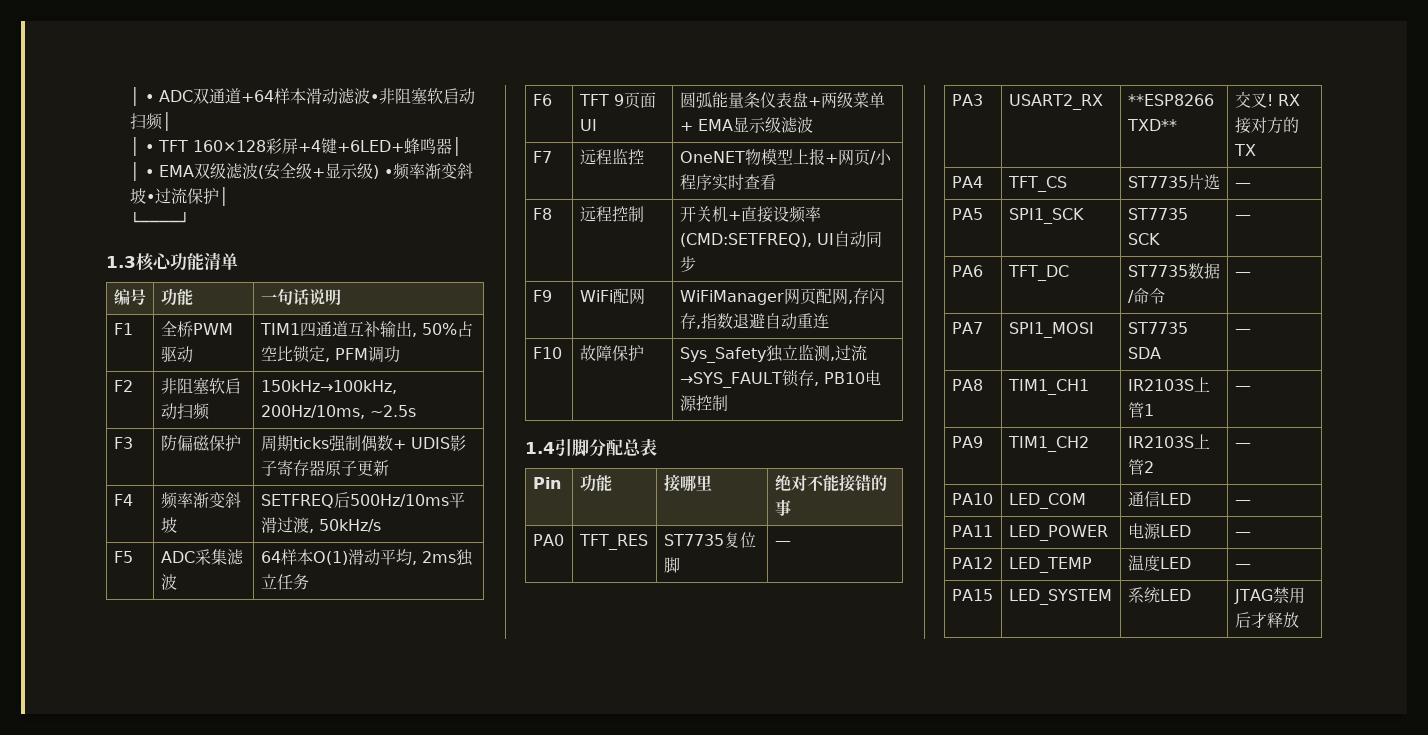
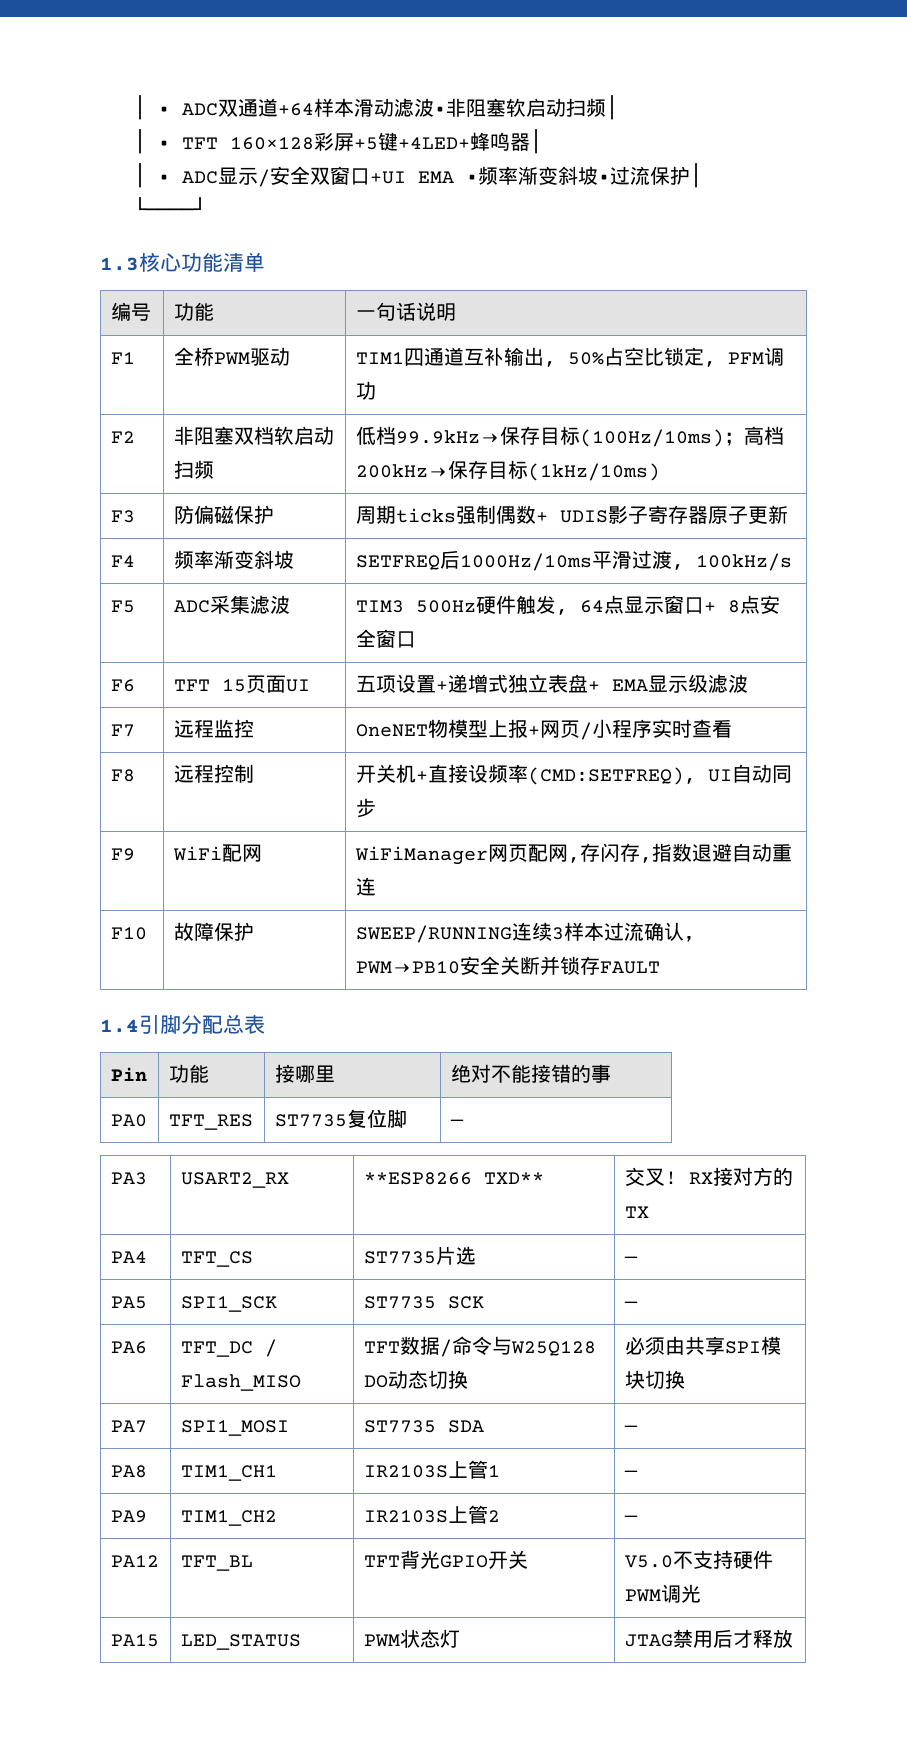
- │ • TFT 160×128彩屏+4键+6LED+蜂鸣器│
+ │ • TFT 160×128彩屏+5键+4LED+蜂鸣器│
- │ • EMA双级滤波(安全级+显示级) •频率渐变斜坡•过流保护│
+ │ • ADC显示/安全双窗口+UI EMA •频率渐变斜坡•过流保护│
- F2 | 非阻塞软启动扫频 | 150kHz→100kHz, 200Hz/10ms, ~2.5s
+ F2 | 非阻塞双档软启动扫频 | 低档99.9kHz→保存目标(100Hz/10ms)；高档200kHz→保存目标(1kHz/10ms)
- F4 | 频率渐变斜坡 | SETFREQ后500Hz/10ms平滑过渡, 50kHz/s
+ F4 | 频率渐变斜坡 | SETFREQ后1000Hz/10ms平滑过渡, 100kHz/s
- F5 | ADC采集滤波 | 64样本O(1)滑动平均, 2ms独立任务
+ F5 | ADC采集滤波 | TIM3 500Hz硬件触发, 64点显示窗口+ 8点安全窗口
- F6 | TFT 9页面UI | 圆弧能量条仪表盘+两级菜单+ EMA显示级滤波
+ F6 | TFT 15页面UI | 五项设置+递增式独立表盘+ EMA显示级滤波
- F10 | 故障保护 | Sys_Safety独立监测,过流→SYS_FAULT锁存, PB10电源控制
+ F10 | 故障保护 | SWEEP/RUNNING连续3样本过流确认，PWM→PB10安全关断并锁存FAULT
- PA6 | TFT_DC | ST7735数据/命令 | —
+ PA6 | TFT_DC / Flash_MISO | TFT数据/命令与W25Q128 DO动态切换 | 必须由共享SPI模块切换
- PA10 | LED_COM | 通信LED | —
- PA11 | LED_POWER | 电源LED | —
- PA12 | LED_TEMP | 温度LED | —
- PA15 | LED_SYSTEM | 系统LED | JTAG禁用后才释放
+ PA12 | TFT_BL | TFT背光GPIO开关 | V5.0不支持硬件PWM调光
+ PA15 | LED_STATUS | PWM状态灯 | JTAG禁用后才释放

